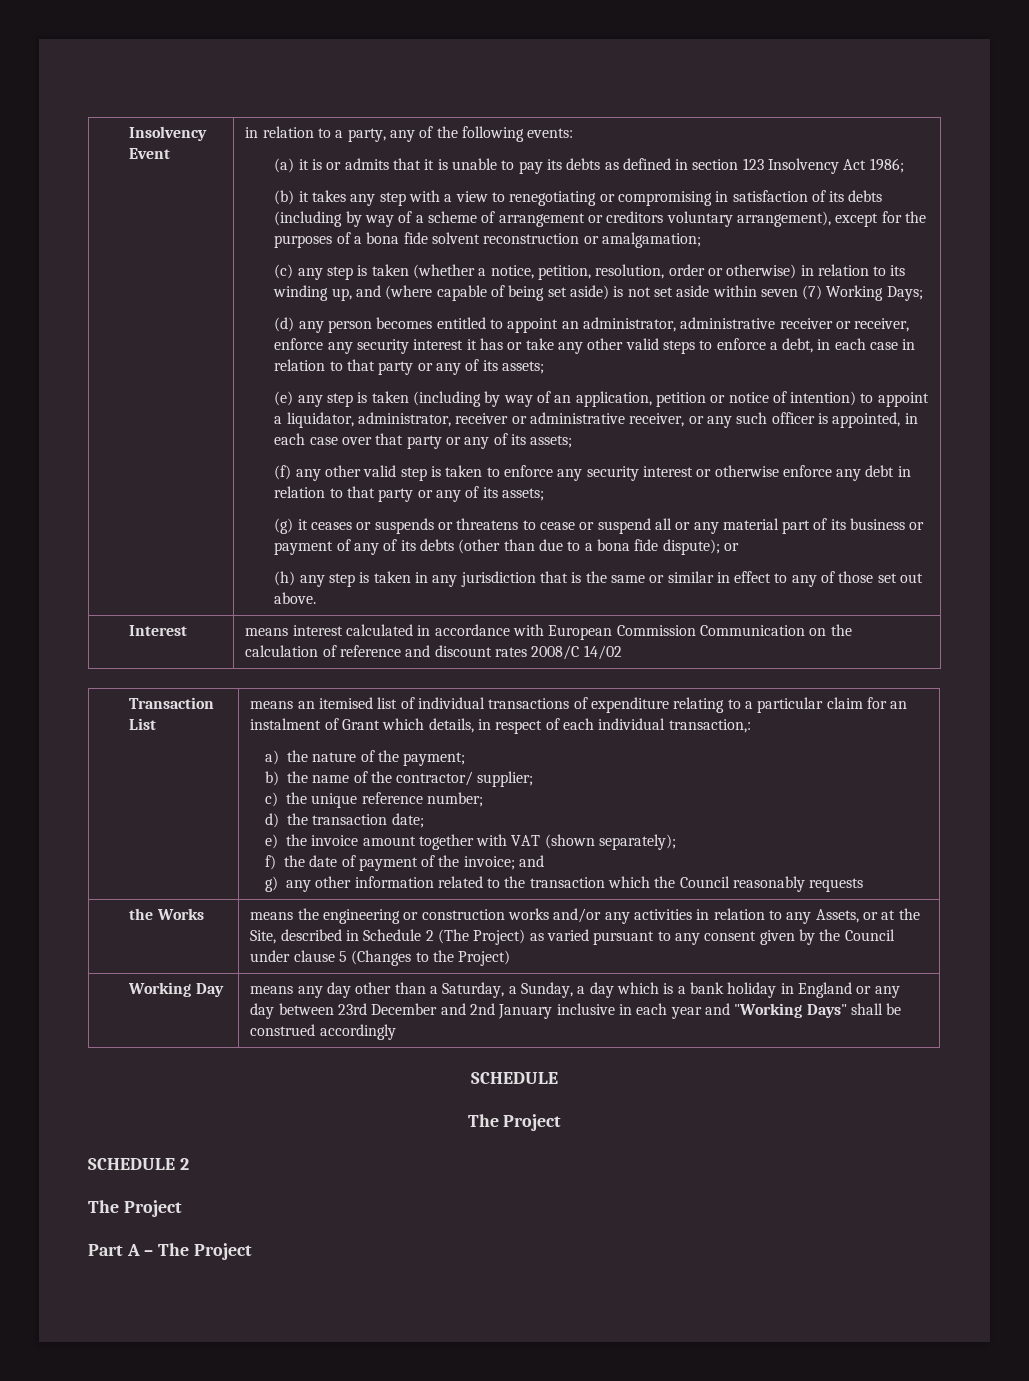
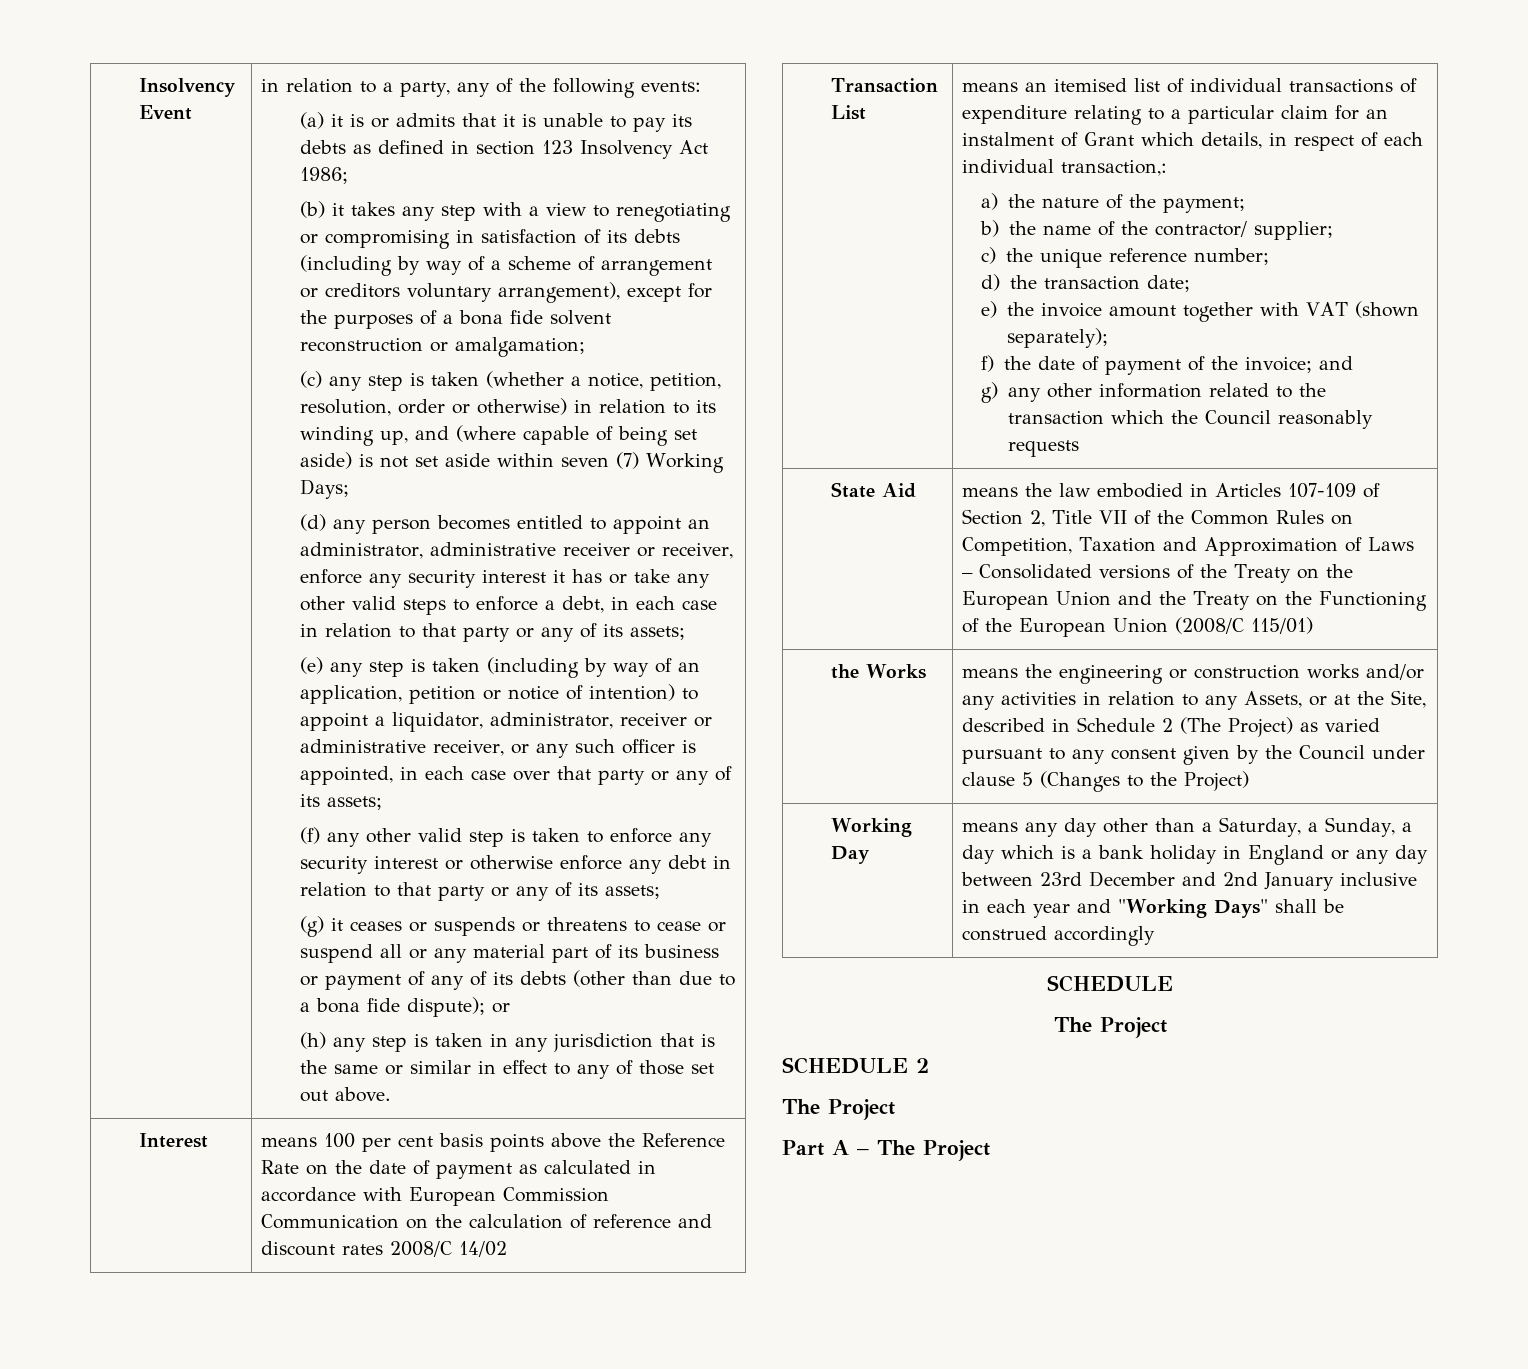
- Interest | means interest calculated in accordance with European Commission Communication on the calculation of reference and discount rates 2008/C 14/02
+ Interest | means 100 per cent basis points above the Reference Rate on the date of payment as calculated in accordance with European Commission Communication on the calculation of reference and discount rates 2008/C 14/02
+ State Aid | means the law embodied in Articles 107-109 of Section 2, Title VII of the Common Rules on Competition, Taxation and Approximation of Laws – Consolidated versions of the Treaty on the European Union and the Treaty on the Functioning of the European Union (2008/C 115/01)

